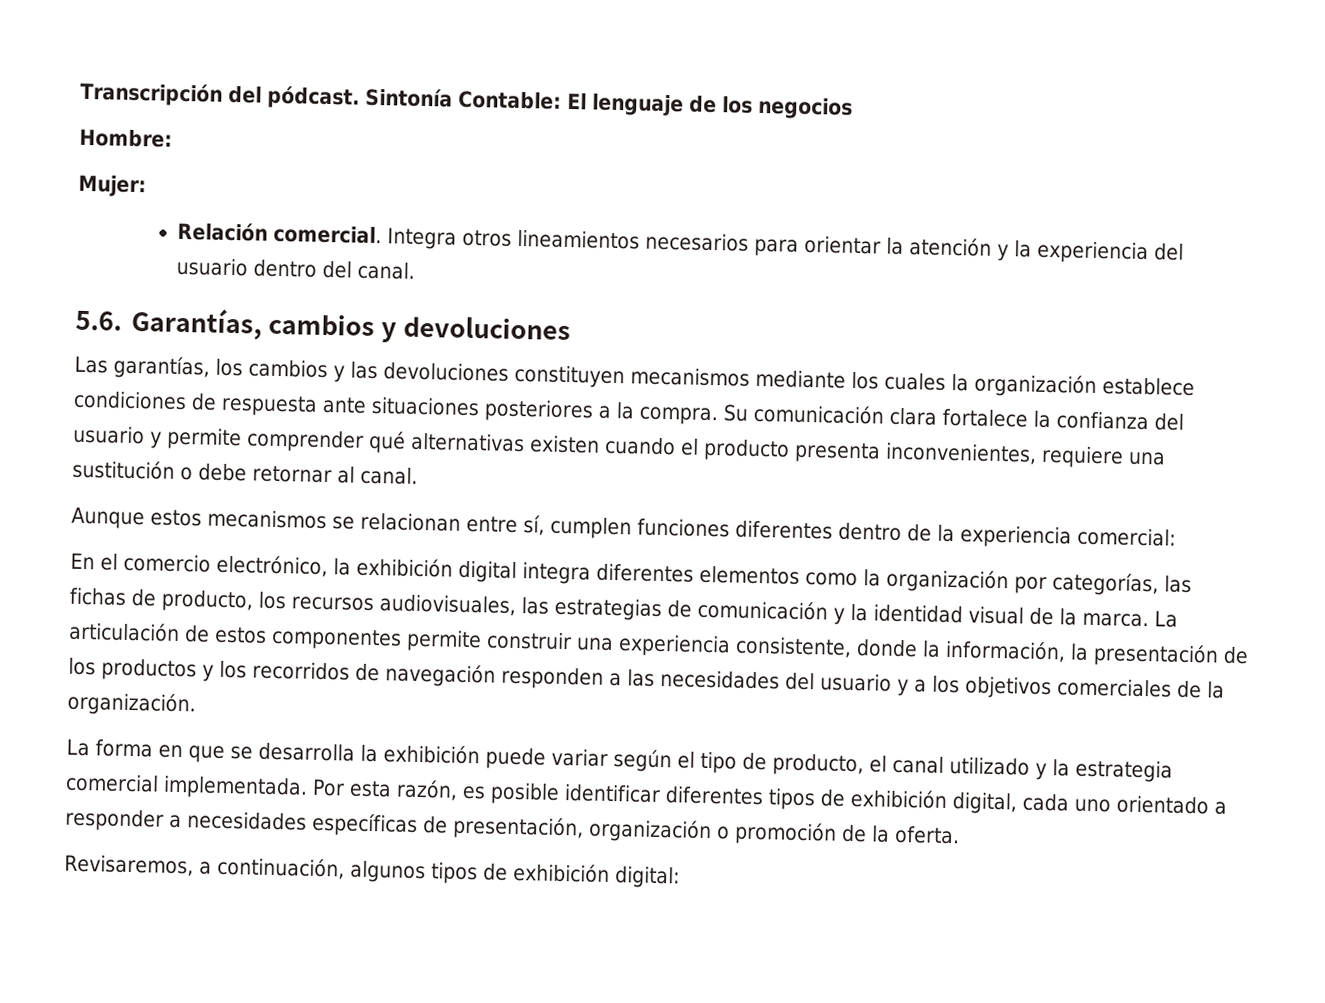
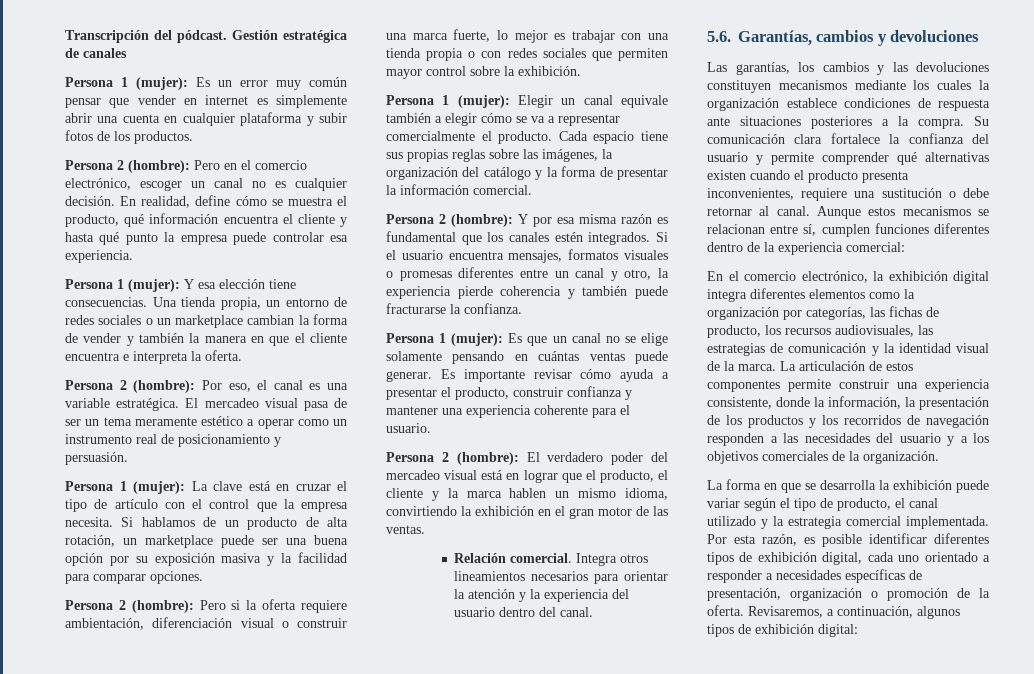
- Sintonía Contable: El lenguaje de los negocios
- Hombre:
- Mujer:
+ Gestión estratégica de canales
+ Persona 1 (mujer): Es un error muy común pensar que vender en internet es simplemente abrir una cuenta en cualquier plataforma y subir fotos de los productos.
+ Persona 2 (hombre): Pero en el comercio electrónico, escoger un canal no es cualquier decisión. En realidad, define cómo se muestra el producto, qué información encuentra el cliente y hasta qué punto la empresa puede controlar esa experiencia.
+ Persona 1 (mujer): Y esa elección tiene consecuencias. Una tienda propia, un entorno de redes sociales o un marketplace cambian la forma de vender y también la manera en que el cliente encuentra e interpreta la oferta.
+ Persona 2 (hombre): Por eso, el canal es una variable estratégica. El mercadeo visual pasa de ser un tema meramente estético a operar como un instrumento real de posicionamiento y persuasión.
+ Persona 1 (mujer): La clave está en cruzar el tipo de artículo con el control que la empresa necesita. Si hablamos de un producto de alta rotación, un marketplace puede ser una buena opción por su exposición masiva y la facilidad para comparar opciones.
+ Persona 2 (hombre): Pero si la oferta requiere ambientación, diferenciación visual o construir una marca fuerte, lo mejor es trabajar con una tienda propia o con redes sociales que permiten mayor control sobre la exhibición.
+ Persona 1 (mujer): Elegir un canal equivale también a elegir cómo se va a representar comercialmente el producto. Cada espacio tiene sus propias reglas sobre las imágenes, la organización del catálogo y la forma de presentar la información comercial.
+ Persona 2 (hombre): Y por esa misma razón es fundamental que los canales estén integrados. Si el usuario encuentra mensajes, formatos visuales o promesas diferentes entre un canal y otro, la experiencia pierde coherencia y también puede fracturarse la confianza.
+ Persona 1 (mujer): Es que un canal no se elige solamente pensando en cuántas ventas puede generar. Es importante revisar cómo ayuda a presentar el producto, construir confianza y mantener una experiencia coherente para el usuario.
+ Persona 2 (hombre): El verdadero poder del mercadeo visual está en lograr que el producto, el cliente y la marca hablen un mismo idioma, convirtiendo la exhibición en el gran motor de las ventas.
- Su comunicación clara fortalece la confianza del usuario y permite comprender qué alternativas existen cuando el producto presenta inconvenientes, requiere una sustitución o debe retornar al canal.
- Aunque estos mecanismos se relacionan entre sí, cumplen funciones diferentes dentro de la experiencia comercial:
+ Su comunicación clara fortalece la confianza del usuario y permite comprender qué alternativas existen cuando el producto presenta inconvenientes, requiere una sustitución o debe retornar al canal. Aunque estos mecanismos se relacionan entre sí, cumplen funciones diferentes dentro de la experiencia comercial:
- Por esta razón, es posible identificar diferentes tipos de exhibición digital, cada uno orientado a responder a necesidades específicas de presentación, organización o promoción de la oferta.
- Revisaremos, a continuación, algunos tipos de exhibición digital:
+ Por esta razón, es posible identificar diferentes tipos de exhibición digital, cada uno orientado a responder a necesidades específicas de presentación, organización o promoción de la oferta. Revisaremos, a continuación, algunos tipos de exhibición digital:

